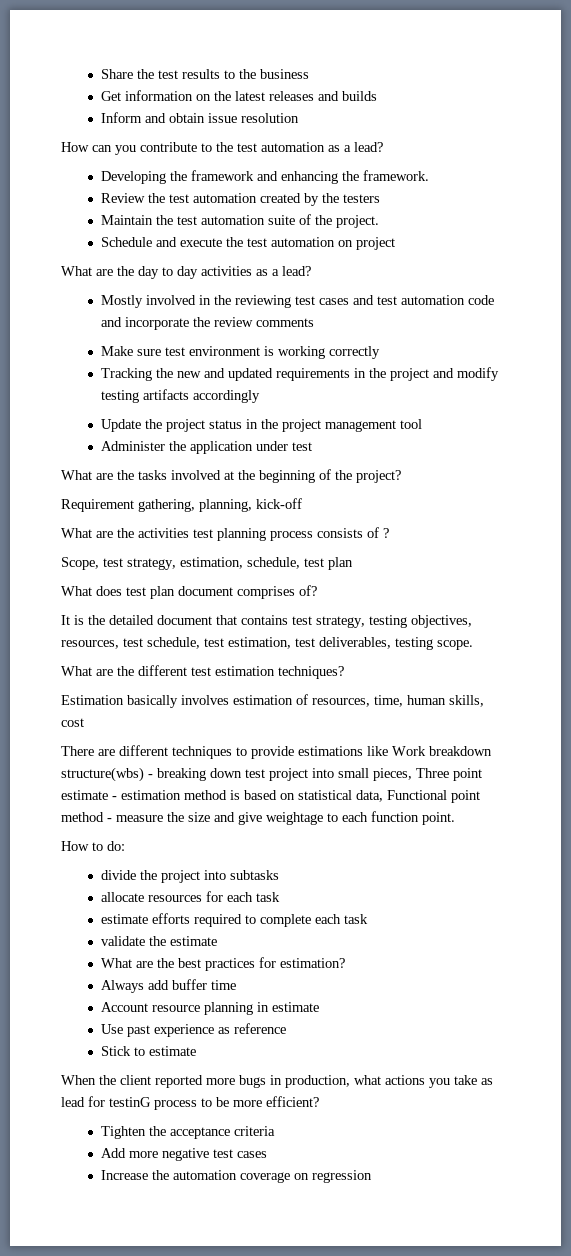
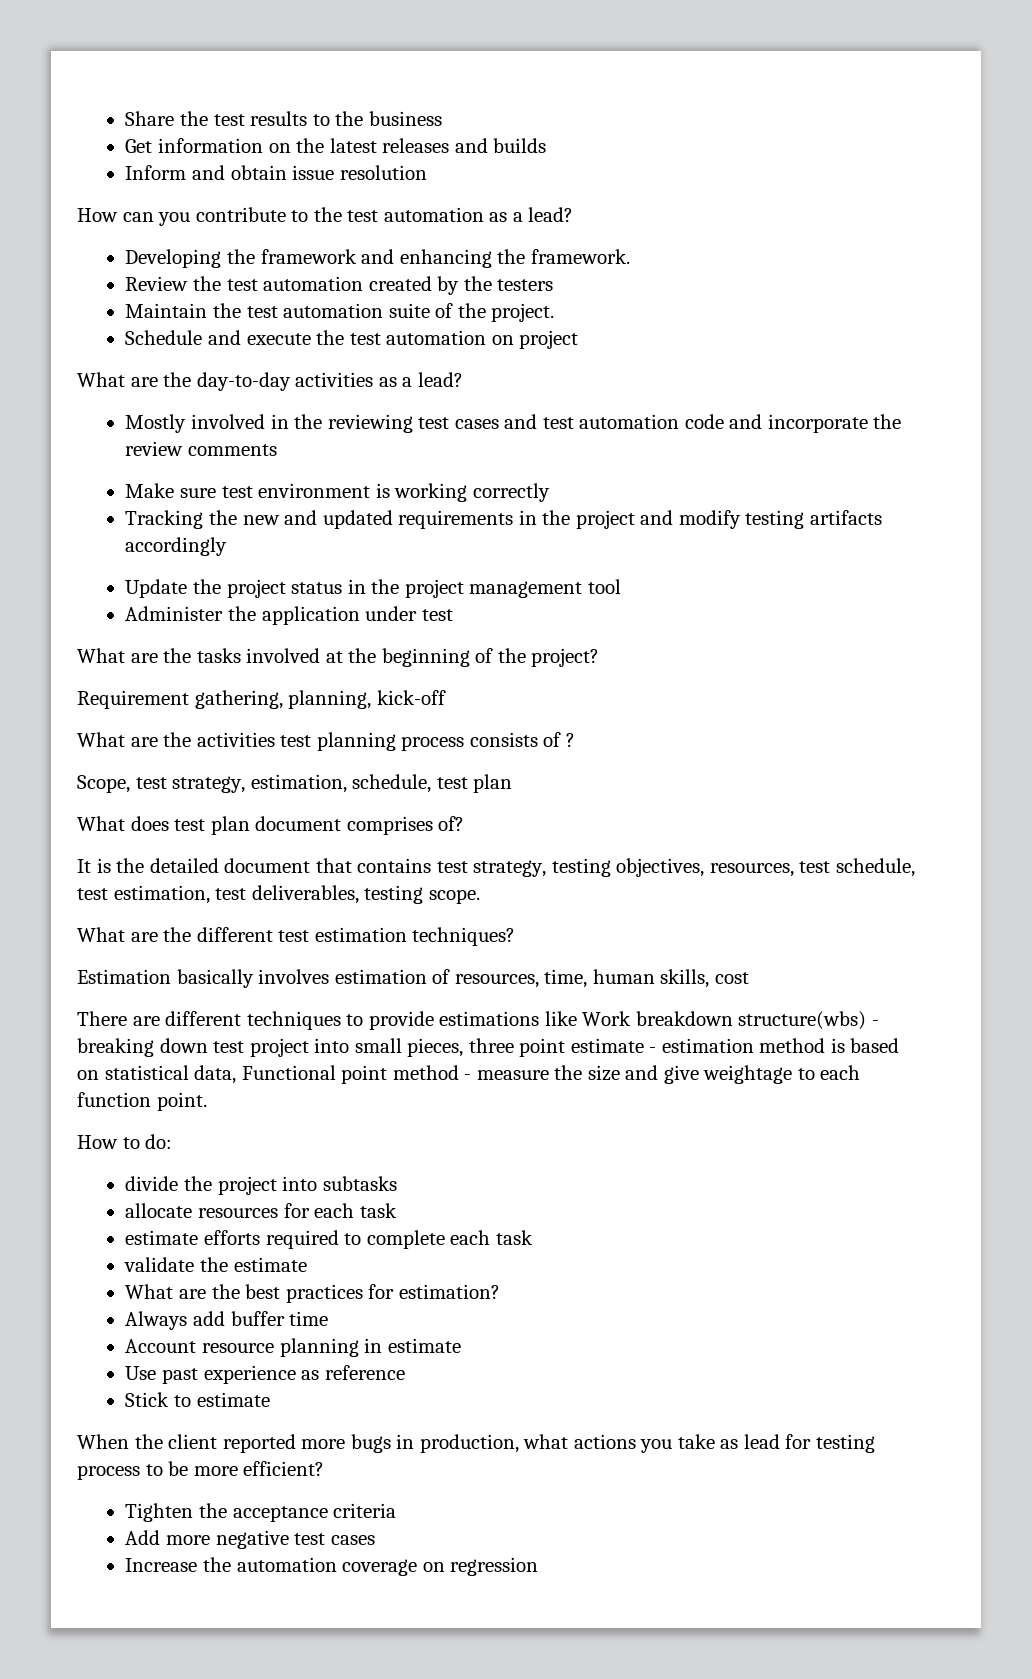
- What are the day to day activities as a lead?
+ What are the day-to-day activities as a lead?
- There are different techniques to provide estimations like Work breakdown structure(wbs) - breaking down test project into small pieces, Three point estimate - estimation method is based on statistical data, Functional point method - measure the size and give weightage to each function point.
+ There are different techniques to provide estimations like Work breakdown structure(wbs) - breaking down test project into small pieces, three point estimate - estimation method is based on statistical data, Functional point method - measure the size and give weightage to each function point.
- When the client reported more bugs in production, what actions you take as lead for testinG process to be more efficient?
+ When the client reported more bugs in production, what actions you take as lead for testing process to be more efficient?

